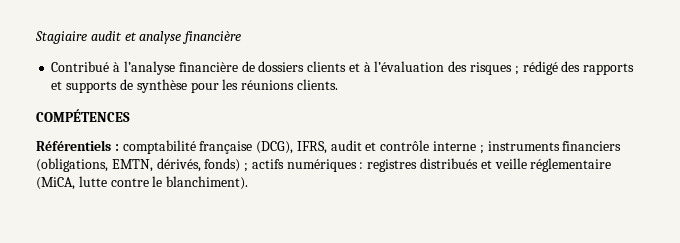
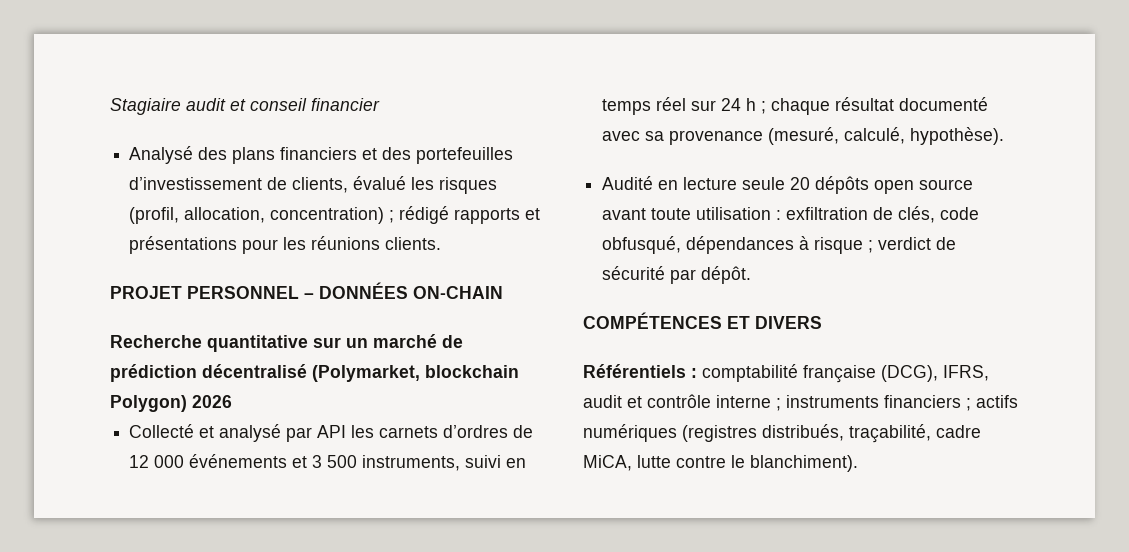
- Stagiaire audit et analyse financière
- Contribué à l’analyse financière de dossiers clients et à l’évaluation des risques ; rédigé des rapports et supports de synthèse pour les réunions clients.
+ Stagiaire audit et conseil financier
+ Analysé des plans financiers et des portefeuilles d’investissement de clients, évalué les risques (profil, allocation, concentration) ; rédigé rapports et présentations pour les réunions clients.
+ PROJET PERSONNEL – DONNÉES ON-CHAIN
+ Recherche quantitative sur un marché de prédiction décentralisé (Polymarket, blockchain Polygon) 2026
+ Collecté et analysé par API les carnets d’ordres de 12 000 événements et 3 500 instruments, suivi en temps réel sur 24 h ; chaque résultat documenté avec sa provenance (mesuré, calculé, hypothèse).
+ Audité en lecture seule 20 dépôts open source avant toute utilisation : exfiltration de clés, code obfusqué, dépendances à risque ; verdict de sécurité par dépôt.
- COMPÉTENCES
+ COMPÉTENCES ET DIVERS
- Référentiels : comptabilité française (DCG), IFRS, audit et contrôle interne ; instruments financiers (obligations, EMTN, dérivés, fonds) ; actifs numériques : registres distribués et veille réglementaire (MiCA, lutte contre le blanchiment).
+ Référentiels : comptabilité française (DCG), IFRS, audit et contrôle interne ; instruments financiers ; actifs numériques (registres distribués, traçabilité, cadre MiCA, lutte contre le blanchiment).

